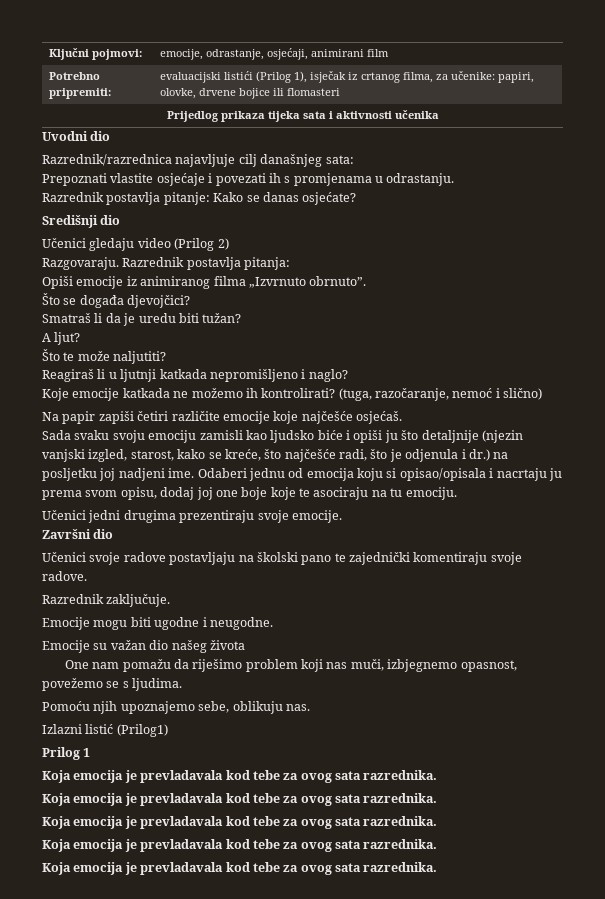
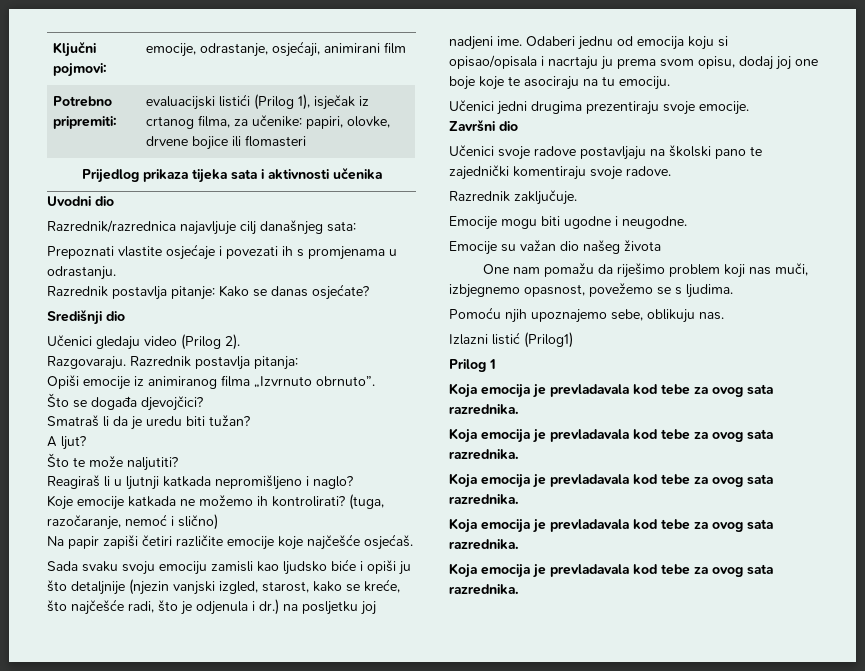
- Učenici gledaju video (Prilog 2)
+ Učenici gledaju video (Prilog 2).

